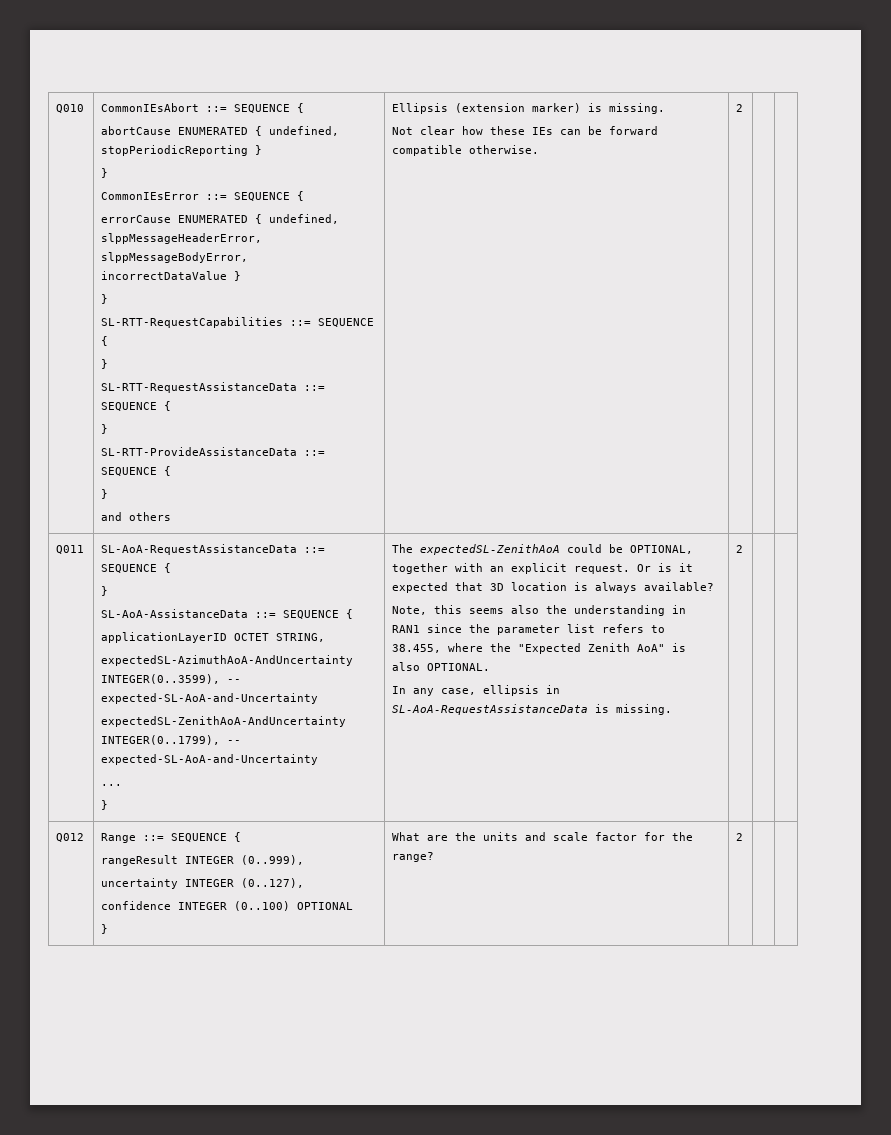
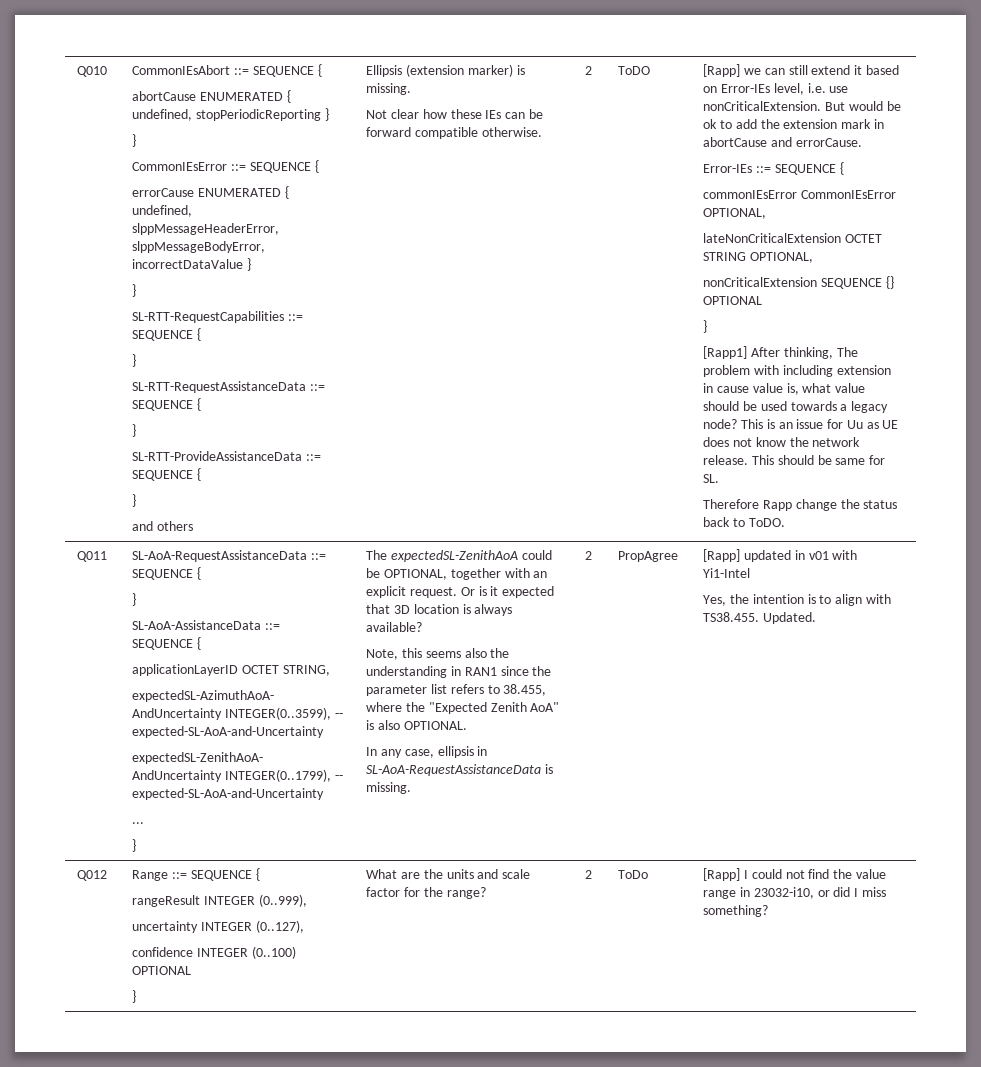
+ ToDO | [Rapp] we can still extend it based on Error-IEs level, i.e. use nonCriticalExtension. But would be ok to add the extension mark in abortCause and errorCause.
+ Error-IEs ::= SEQUENCE {
+ commonIEsError CommonIEsError OPTIONAL,
+ lateNonCriticalExtension OCTET STRING OPTIONAL,
+ nonCriticalExtension SEQUENCE {} OPTIONAL
+ }
+ [Rapp1] After thinking, The problem with including extension in cause value is, what value should be used towards a legacy node? This is an issue for Uu as UE does not know the network release. This should be same for SL.
+ Therefore Rapp change the status back to ToDO.
+ PropAgree | [Rapp] updated in v01 with Yi1-Intel
+ Yes, the intention is to align with TS38.455. Updated.
+ ToDo | [Rapp] I could not find the value range in 23032-i10, or did I miss something?

